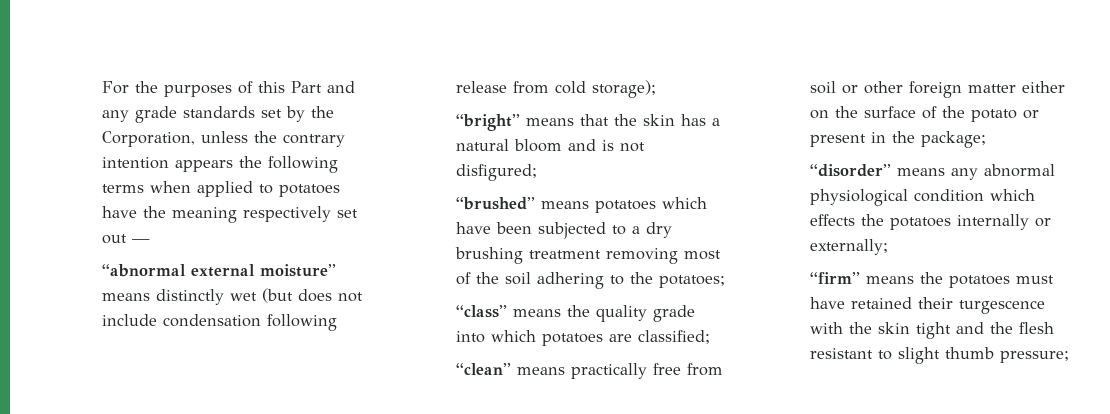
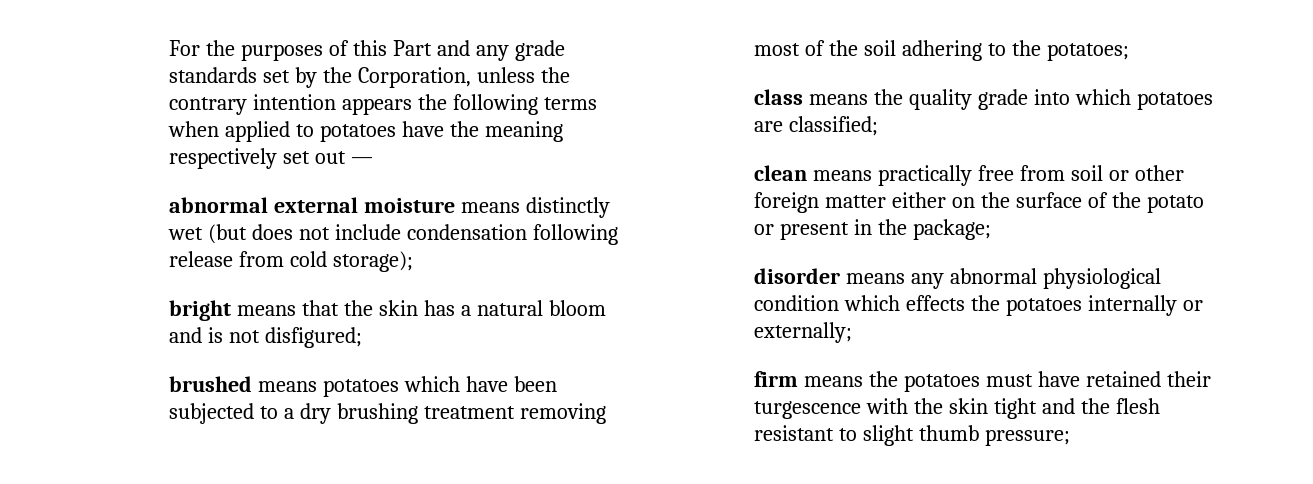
- “abnormal external moisture” means distinctly wet (but does not include condensation following release from cold storage);
+ abnormal external moisture means distinctly wet (but does not include condensation following release from cold storage);
- “bright” means that the skin has a natural bloom and is not disfigured;
+ bright means that the skin has a natural bloom and is not disfigured;
- “brushed” means potatoes which have been subjected to a dry brushing treatment removing most of the soil adhering to the potatoes;
+ brushed means potatoes which have been subjected to a dry brushing treatment removing most of the soil adhering to the potatoes;
- “class” means the quality grade into which potatoes are classified;
+ class means the quality grade into which potatoes are classified;
- “clean” means practically free from soil or other foreign matter either on the surface of the potato or present in the package;
+ clean means practically free from soil or other foreign matter either on the surface of the potato or present in the package;
- “disorder” means any abnormal physiological condition which effects the potatoes internally or externally;
+ disorder means any abnormal physiological condition which effects the potatoes internally or externally;
- “firm” means the potatoes must have retained their turgescence with the skin tight and the flesh resistant to slight thumb pressure;
+ firm means the potatoes must have retained their turgescence with the skin tight and the flesh resistant to slight thumb pressure;

